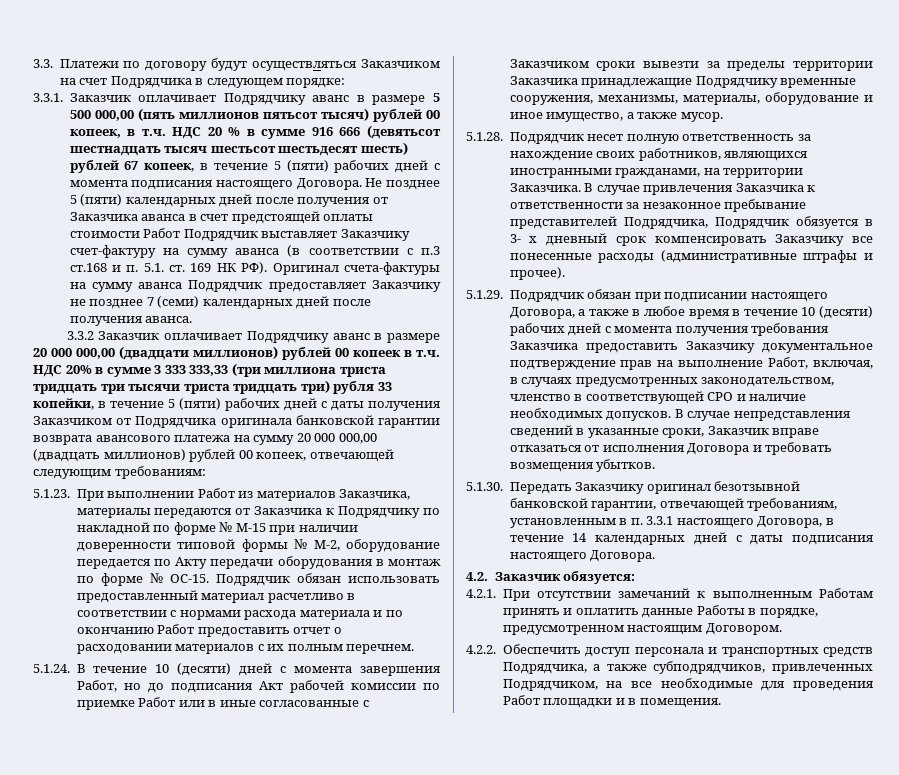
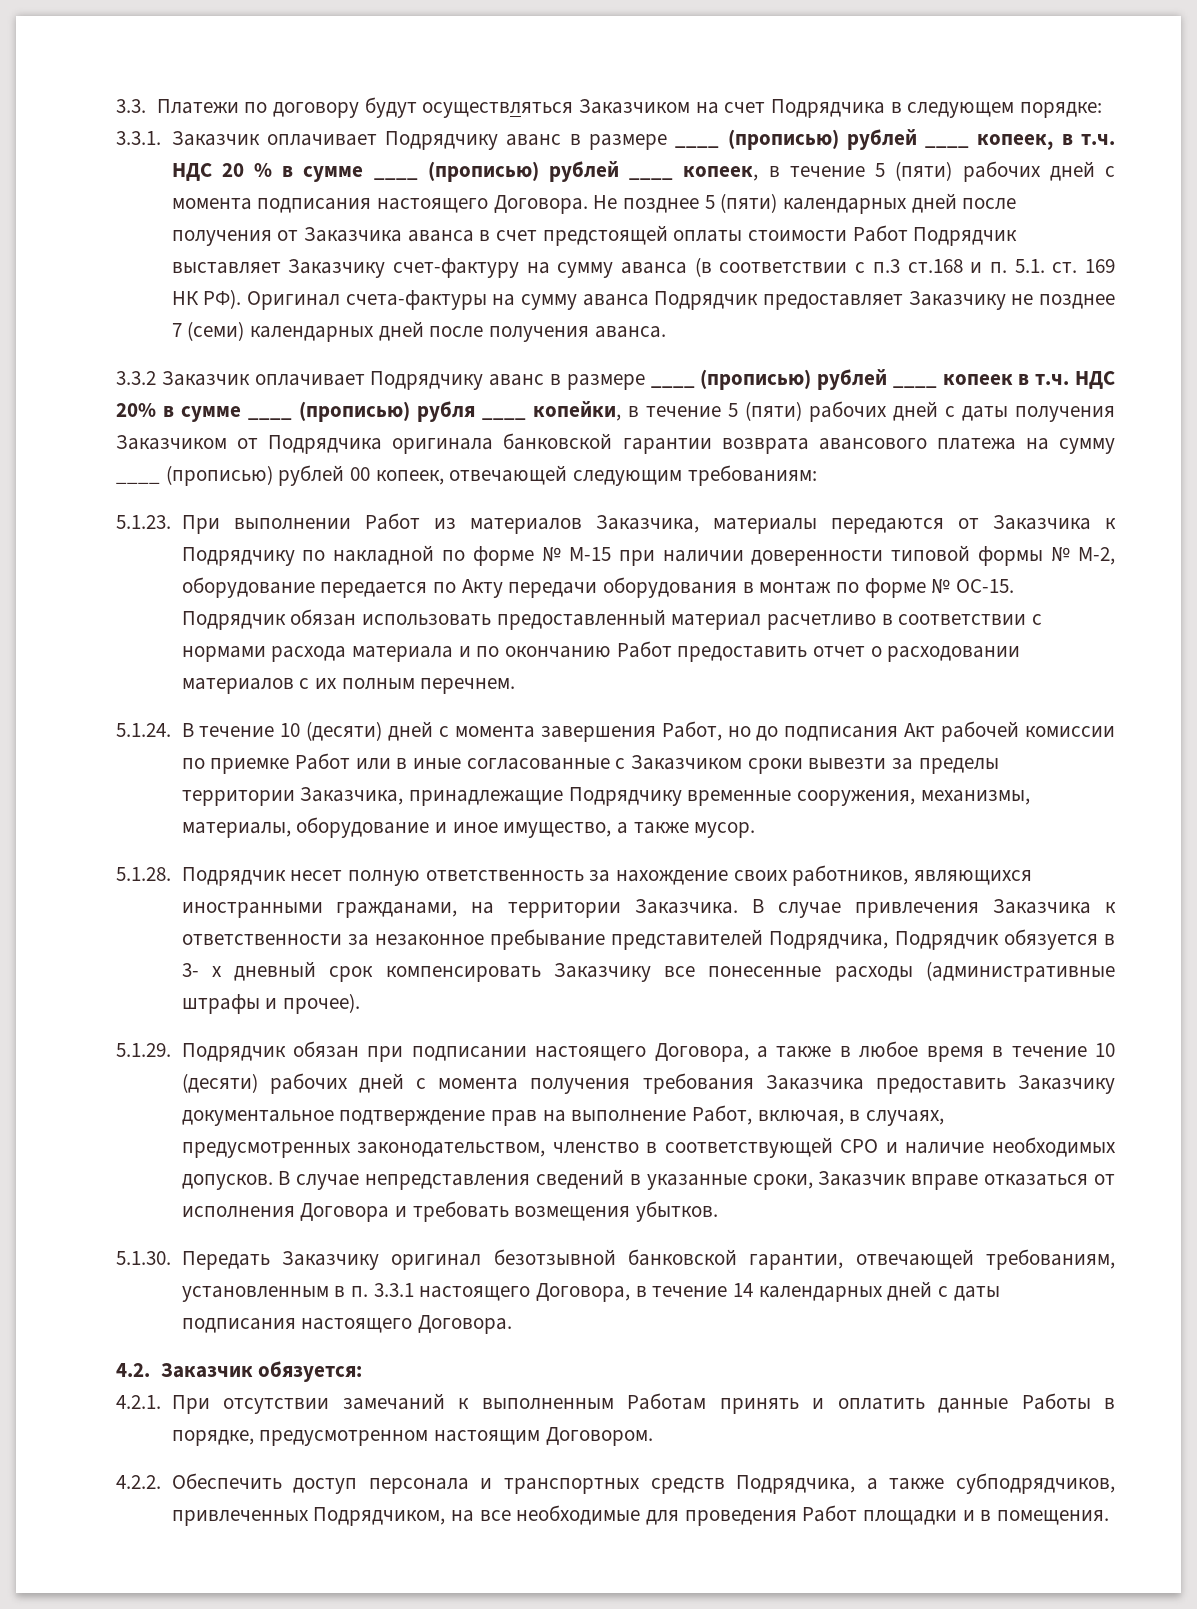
- 3.3.1. Заказчик оплачивает Подрядчику аванс в размере 5 500 000,00 (пять миллионов пятьсот тысяч) рублей 00 копеек, в т.ч. НДС 20 % в сумме 916 666 (девятьсот шестнадцать тысяч шестьсот шестьдесят шесть) рублей 67 копеек, в течение 5 (пяти) рабочих дней с момента подписания настоящего Договора.
+ 3.3.1. Заказчик оплачивает Подрядчику аванс в размере ____ (прописью) рублей ____ копеек, в т.ч. НДС 20 % в сумме ____ (прописью) рублей ____ копеек, в течение 5 (пяти) рабочих дней с момента подписания настоящего Договора.
- 3.3.2 Заказчик оплачивает Подрядчику аванс в размере 20 000 000,00 (двадцати миллионов) рублей 00 копеек в т.ч. НДС 20% в сумме 3 333 333,33 (три миллиона триста тридцать три тысячи триста тридцать три) рубля 33 копейки, в течение 5 (пяти) рабочих дней с даты получения Заказчиком от Подрядчика оригинала банковской гарантии возврата авансового платежа на сумму 20 000 000,00 (двадцать миллионов) рублей 00 копеек, отвечающей следующим требованиям:
+ 3.3.2 Заказчик оплачивает Подрядчику аванс в размере ____ (прописью) рублей ____ копеек в т.ч. НДС 20% в сумме ____ (прописью) рубля ____ копейки, в течение 5 (пяти) рабочих дней с даты получения Заказчиком от Подрядчика оригинала банковской гарантии возврата авансового платежа на сумму ____ (прописью) рублей 00 копеек, отвечающей следующим требованиям:
- 5.1.24. В течение 10 (десяти) дней с момента завершения Работ, но до подписания Акт рабочей комиссии по приемке Работ или в иные согласованные с Заказчиком сроки вывезти за пределы территории Заказчика принадлежащие Подрядчику временные сооружения, механизмы, материалы, оборудование и иное имущество, а также мусор.
+ 5.1.24. В течение 10 (десяти) дней с момента завершения Работ, но до подписания Акт рабочей комиссии по приемке Работ или в иные согласованные с Заказчиком сроки вывезти за пределы территории Заказчика, принадлежащие Подрядчику временные сооружения, механизмы, материалы, оборудование и иное имущество, а также мусор.
- 5.1.29. Подрядчик обязан при подписании настоящего Договора, а также в любое время в течение 10 (десяти) рабочих дней с момента получения требования Заказчика предоставить Заказчику документальное подтверждение прав на выполнение Работ, включая, в случаях предусмотренных законодательством, членство в соответствующей СРО и наличие необходимых допусков.
+ 5.1.29. Подрядчик обязан при подписании настоящего Договора, а также в любое время в течение 10 (десяти) рабочих дней с момента получения требования Заказчика предоставить Заказчику документальное подтверждение прав на выполнение Работ, включая, в случаях, предусмотренных законодательством, членство в соответствующей СРО и наличие необходимых допусков.

